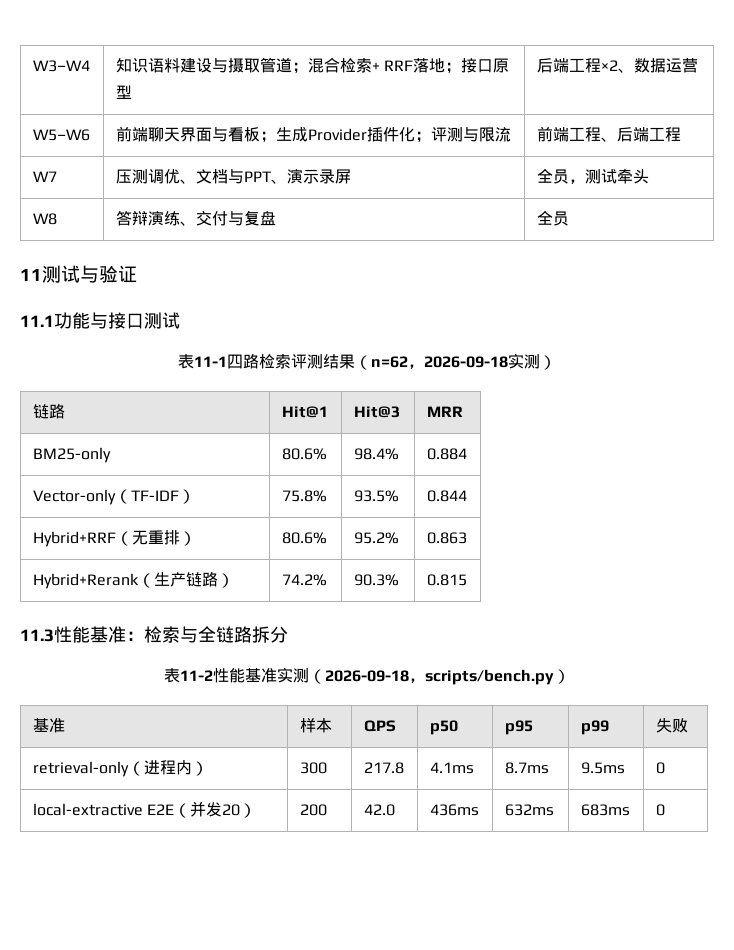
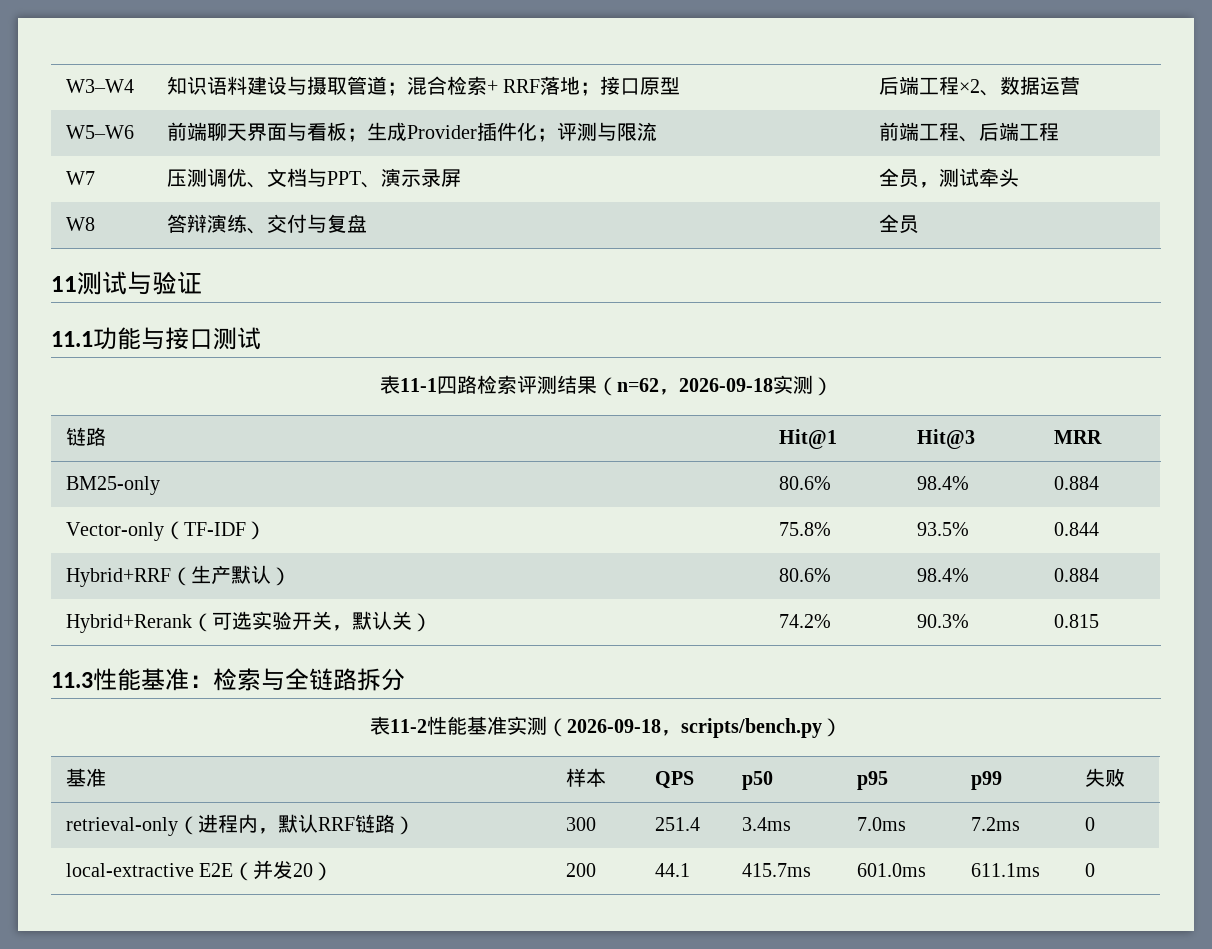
- Hybrid+RRF（无重排） | 80.6% | 95.2% | 0.863
+ Hybrid+RRF（生产默认） | 80.6% | 98.4% | 0.884
- Hybrid+Rerank（生产链路） | 74.2% | 90.3% | 0.815
+ Hybrid+Rerank（可选实验开关，默认关） | 74.2% | 90.3% | 0.815
- retrieval-only（进程内） | 300 | 217.8 | 4.1ms | 8.7ms | 9.5ms | 0
+ retrieval-only（进程内，默认RRF链路） | 300 | 251.4 | 3.4ms | 7.0ms | 7.2ms | 0
- local-extractive E2E（并发20） | 200 | 42.0 | 436ms | 632ms | 683ms | 0
+ local-extractive E2E（并发20） | 200 | 44.1 | 415.7ms | 601.0ms | 611.1ms | 0

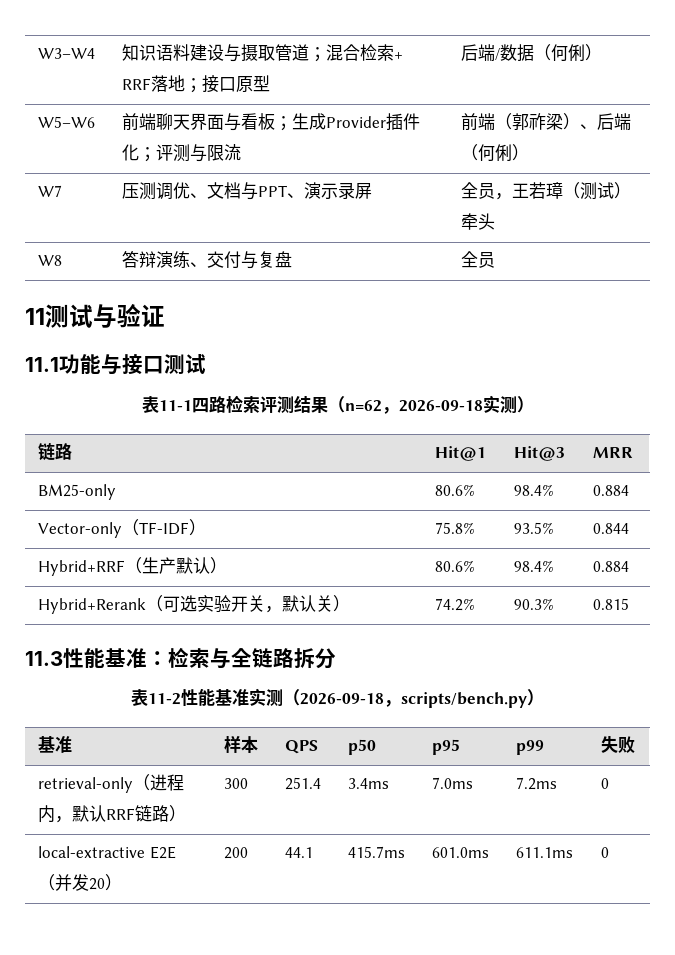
- W3–W4 | 知识语料建设与摄取管道；混合检索+ RRF落地；接口原型 | 后端工程×2、数据运营
+ W3–W4 | 知识语料建设与摄取管道；混合检索+ RRF落地；接口原型 | 后端/数据（何俐）
- W5–W6 | 前端聊天界面与看板；生成Provider插件化；评测与限流 | 前端工程、后端工程
+ W5–W6 | 前端聊天界面与看板；生成Provider插件化；评测与限流 | 前端（郭祚梁）、后端（何俐）
- W7 | 压测调优、文档与PPT、演示录屏 | 全员，测试牵头
+ W7 | 压测调优、文档与PPT、演示录屏 | 全员，王若璋（测试）牵头

